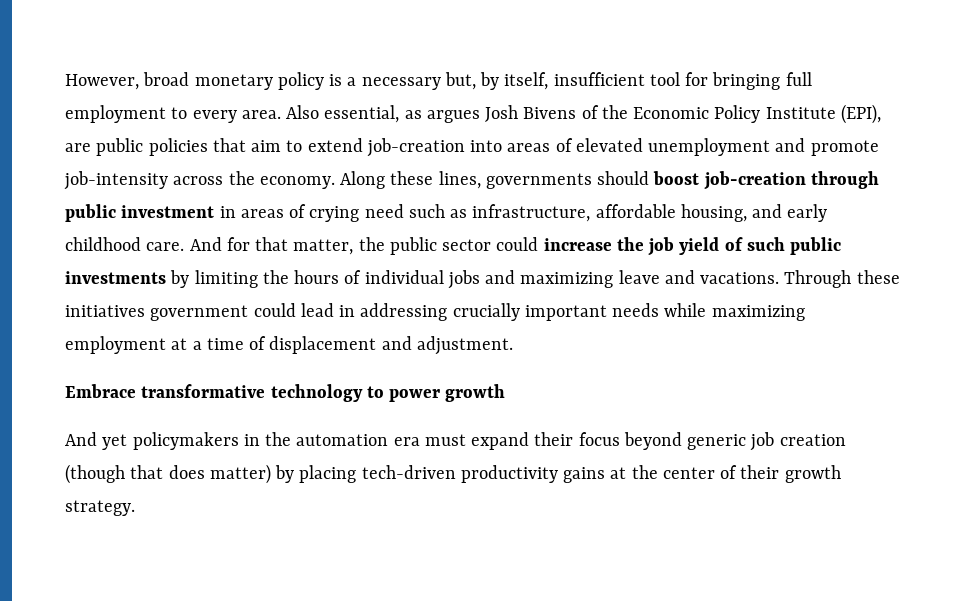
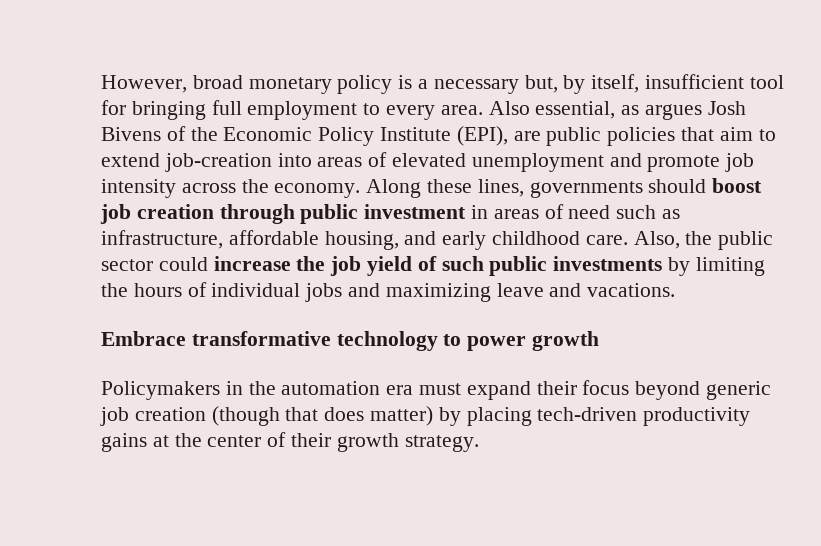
- Also essential, as argues Josh Bivens of the Economic Policy Institute (EPI), are public policies that aim to extend job-creation into areas of elevated unemployment and promote job-intensity across the economy.
+ Also essential, as argues Josh Bivens of the Economic Policy Institute (EPI), are public policies that aim to extend job-creation into areas of elevated unemployment and promote job intensity across the economy.
- Along these lines, governments should boost job-creation through public investment in areas of crying need such as infrastructure, affordable housing, and early childhood care.
+ Along these lines, governments should boost job creation through public investment in areas of need such as infrastructure, affordable housing, and early childhood care.
- And for that matter, the public sector could increase the job yield of such public investments by limiting the hours of individual jobs and maximizing leave and vacations. Through these initiatives government could lead in addressing crucially important needs while maximizing employment at a time of displacement and adjustment.
+ Also, the public sector could increase the job yield of such public investments by limiting the hours of individual jobs and maximizing leave and vacations.
- And yet policymakers in the automation era must expand their focus beyond generic job creation (though that does matter) by placing tech-driven productivity gains at the center of their growth strategy.
+ Policymakers in the automation era must expand their focus beyond generic job creation (though that does matter) by placing tech-driven productivity gains at the center of their growth strategy.

